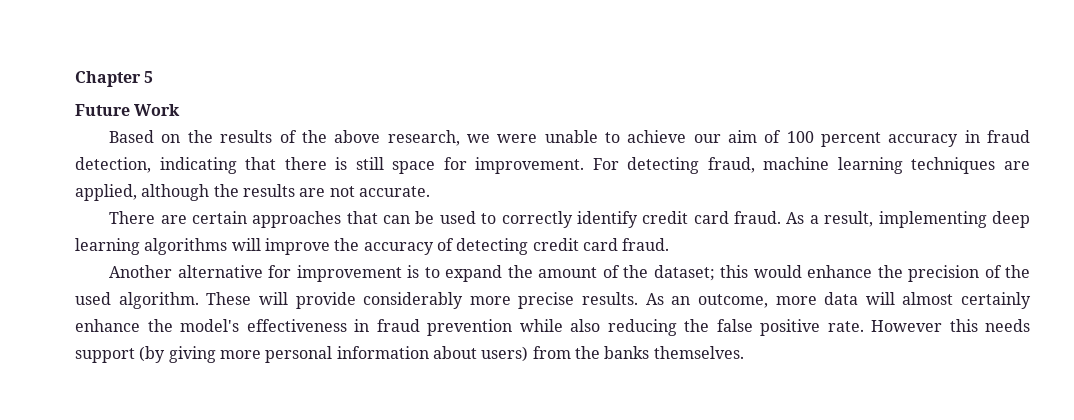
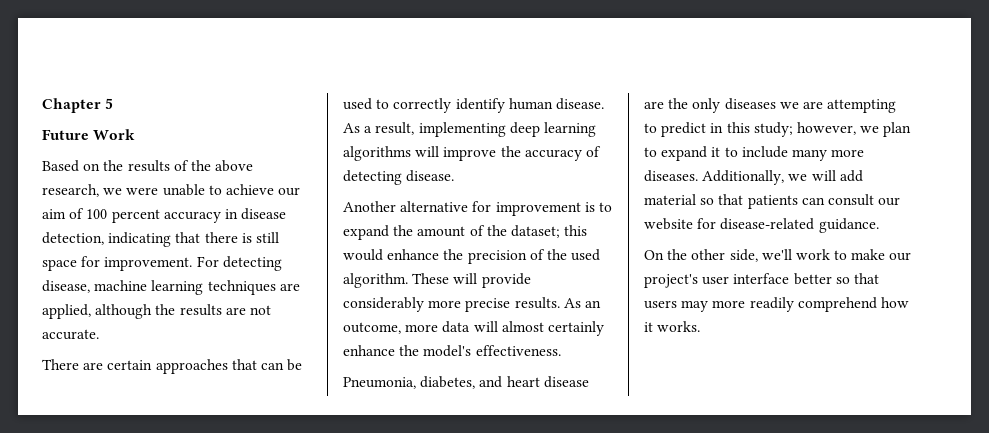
- Based on the results of the above research, we were unable to achieve our aim of 100 percent accuracy in fraud detection, indicating that there is still space for improvement.
+ Based on the results of the above research, we were unable to achieve our aim of 100 percent accuracy in disease detection, indicating that there is still space for improvement.
- For detecting fraud, machine learning techniques are applied, although the results are not accurate.
+ For detecting disease, machine learning techniques are applied, although the results are not accurate.
- There are certain approaches that can be used to correctly identify credit card fraud.
+ There are certain approaches that can be used to correctly identify human disease.
- As a result, implementing deep learning algorithms will improve the accuracy of detecting credit card fraud.
+ As a result, implementing deep learning algorithms will improve the accuracy of detecting disease.
- As an outcome, more data will almost certainly enhance the model's effectiveness in fraud prevention while also reducing the false positive rate. However this needs support (by giving more personal information about users) from the banks themselves.
+ As an outcome, more data will almost certainly enhance the model's effectiveness.
+ Pneumonia, diabetes, and heart disease are the only diseases we are attempting to predict in this study; however, we plan to expand it to include many more diseases. Additionally, we will add material so that patients can consult our website for disease-related guidance.
+ On the other side, we'll work to make our project's user interface better so that users may more readily comprehend how it works.

